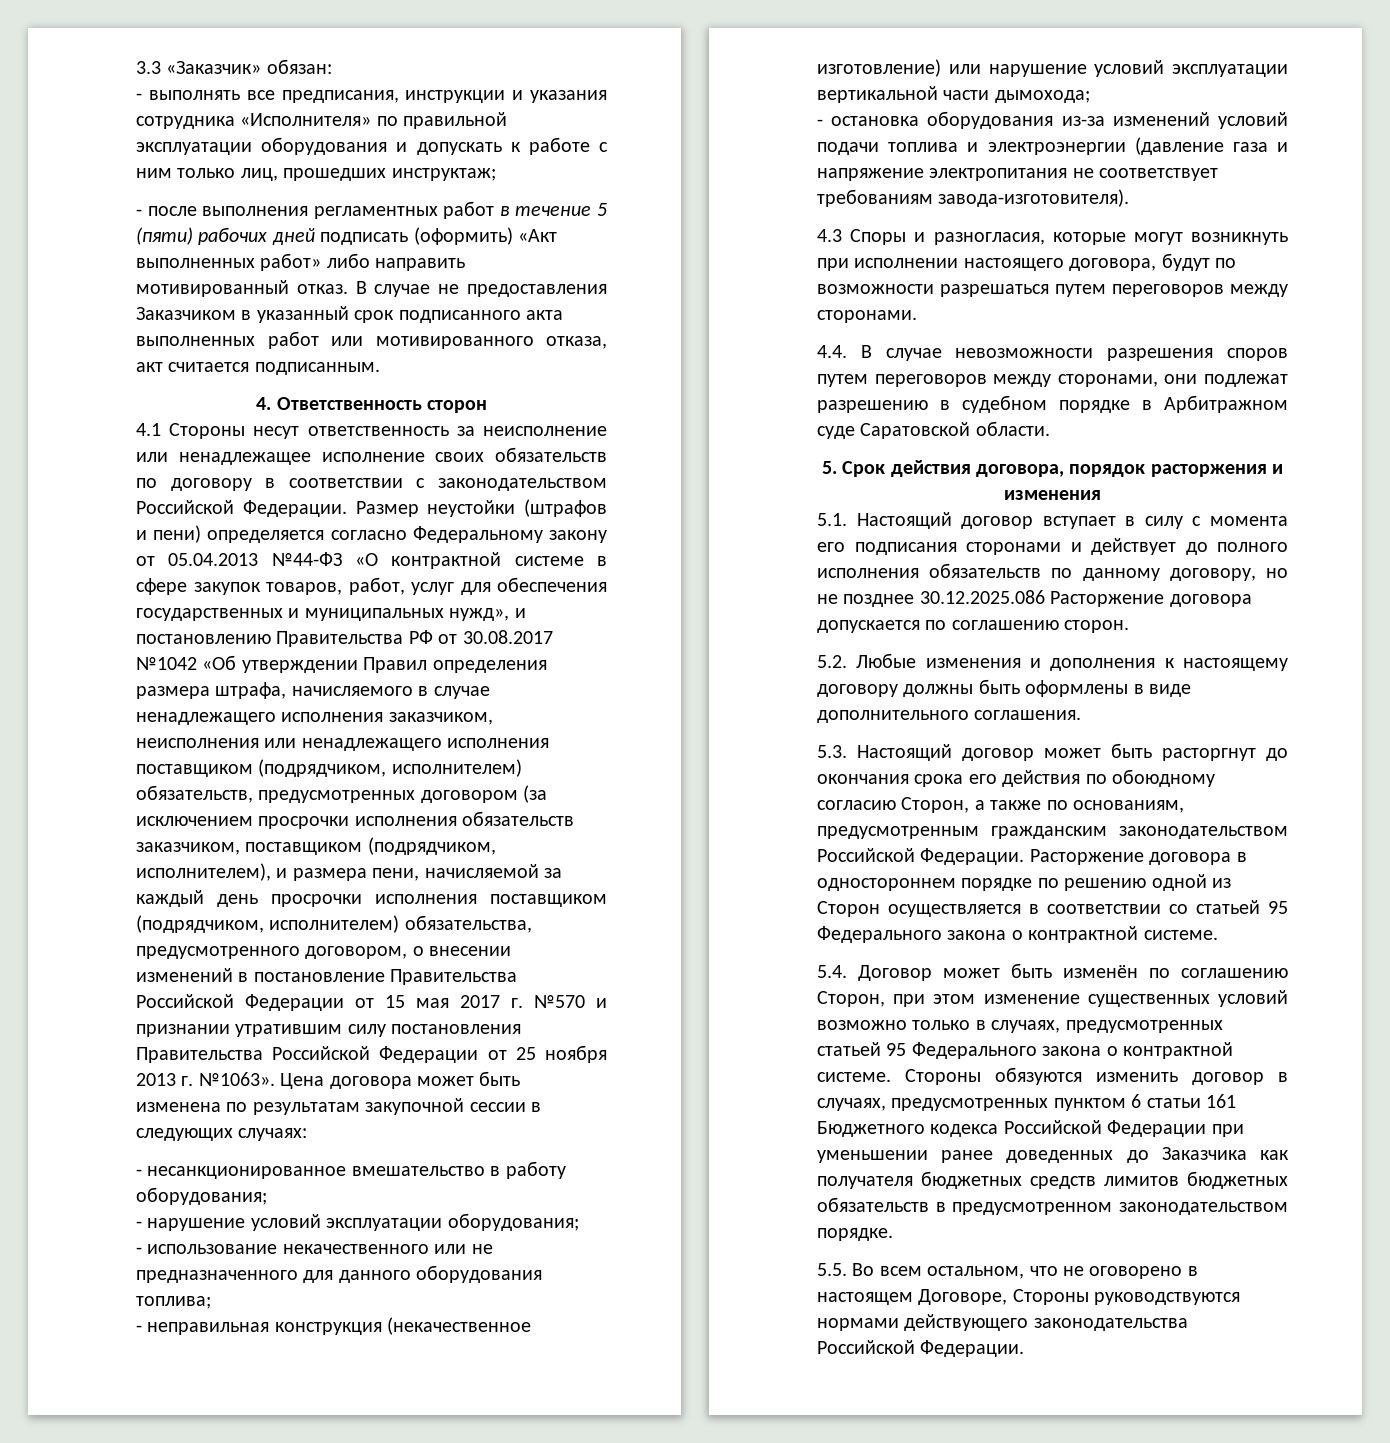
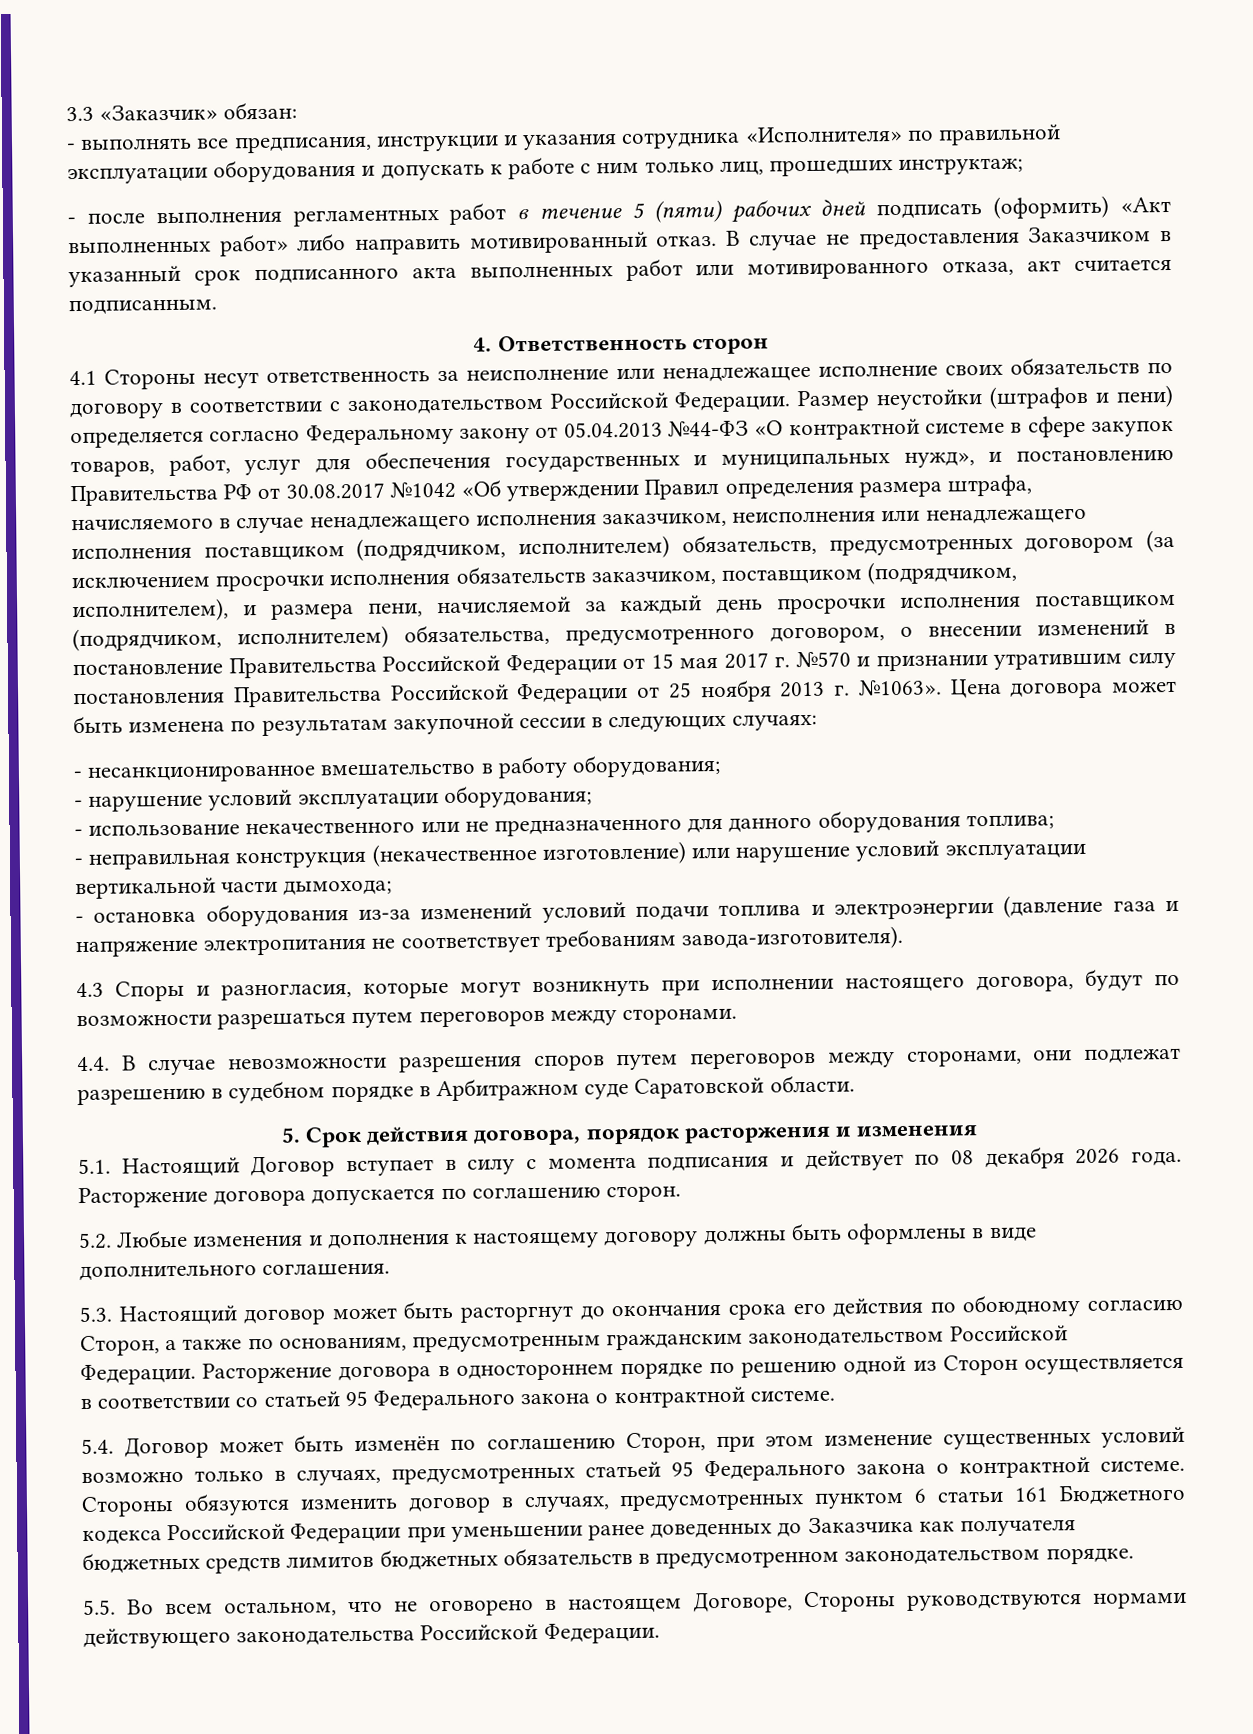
- 5.1. Настоящий договор вступает в силу с момента его подписания сторонами и действует до полного исполнения обязательств по данному договору, но не позднее 30.12.2025.086 Расторжение договора допускается по соглашению сторон.
+ 5.1. Настоящий Договор вступает в силу с момента подписания и действует по 08 декабря 2026 года. Расторжение договора допускается по соглашению сторон.

